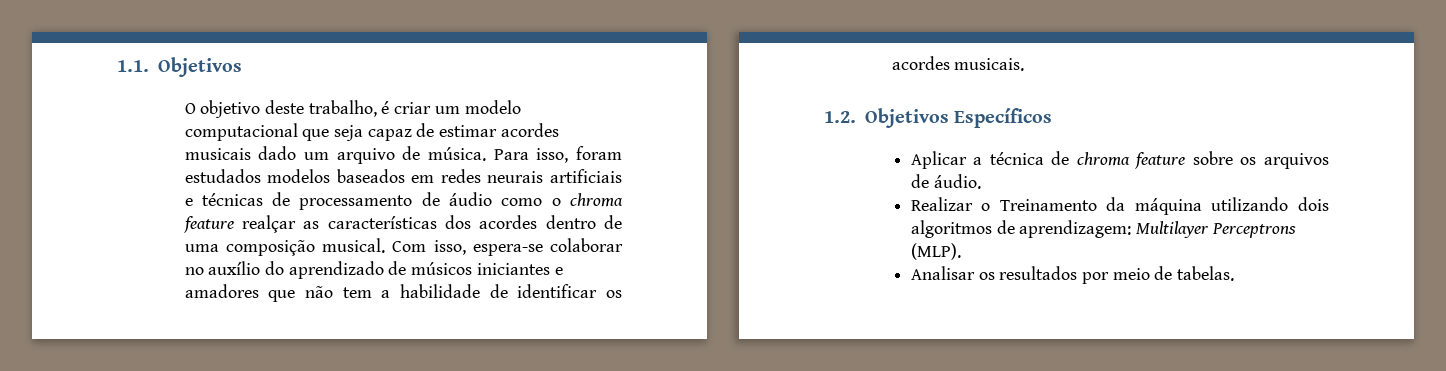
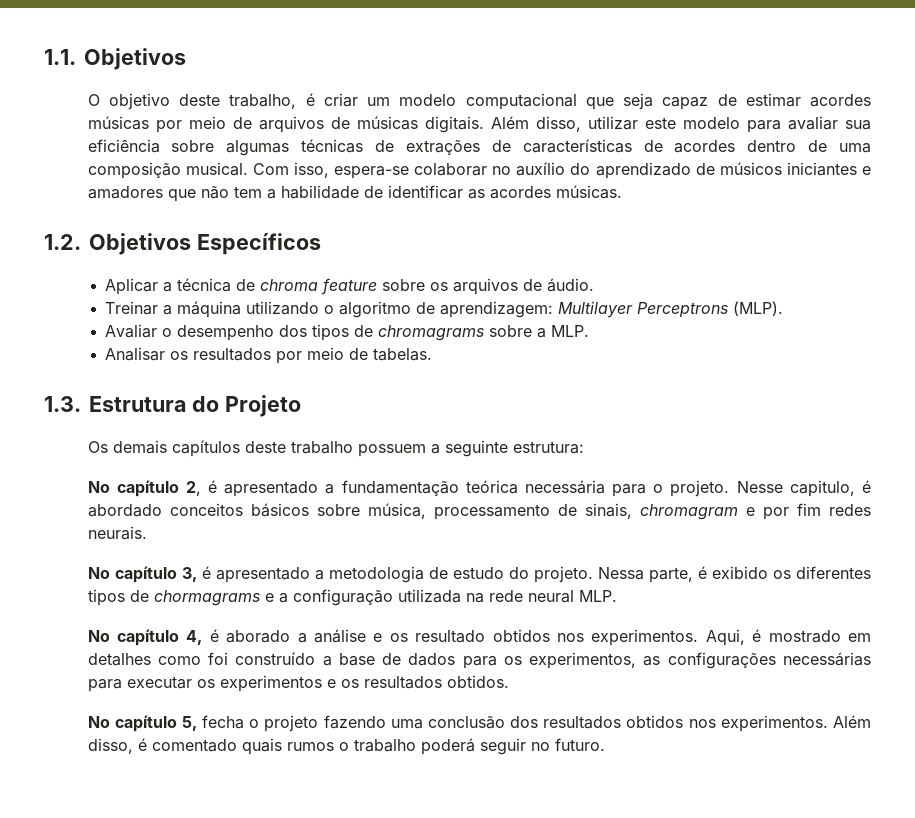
- O objetivo deste trabalho, é criar um modelo computacional que seja capaz de estimar acordes musicais dado um arquivo de música. Para isso, foram estudados modelos baseados em redes neurais artificiais e técnicas de processamento de áudio como o chroma feature realçar as características dos acordes dentro de uma composição musical.
+ O objetivo deste trabalho, é criar um modelo computacional que seja capaz de estimar acordes músicas por meio de arquivos de músicas digitais. Além disso, utilizar este modelo para avaliar sua eficiência sobre algumas técnicas de extrações de características de acordes dentro de uma composição musical.
- Com isso, espera-se colaborar no auxílio do aprendizado de músicos iniciantes e amadores que não tem a habilidade de identificar os acordes musicais.
+ Com isso, espera-se colaborar no auxílio do aprendizado de músicos iniciantes e amadores que não tem a habilidade de identificar as acordes músicas.
- Realizar o Treinamento da máquina utilizando dois algoritmos de aprendizagem: Multilayer Perceptrons (MLP).
+ Treinar a máquina utilizando o algoritmo de aprendizagem: Multilayer Perceptrons (MLP).
+ Avaliar o desempenho dos tipos de chromagrams sobre a MLP.
+ 1.3. Estrutura do Projeto
+ Os demais capítulos deste trabalho possuem a seguinte estrutura:
+ No capítulo 2, é apresentado a fundamentação teórica necessária para o projeto. Nesse capitulo, é abordado conceitos básicos sobre música, processamento de sinais, chromagram e por fim redes neurais.
+ No capítulo 3, é apresentado a metodologia de estudo do projeto. Nessa parte, é exibido os diferentes tipos de chormagrams e a configuração utilizada na rede neural MLP.
+ No capítulo 4, é aborado a análise e os resultado obtidos nos experimentos. Aqui, é mostrado em detalhes como foi construído a base de dados para os experimentos, as configurações necessárias para executar os experimentos e os resultados obtidos.
+ No capítulo 5, fecha o projeto fazendo uma conclusão dos resultados obtidos nos experimentos. Além disso, é comentado quais rumos o trabalho poderá seguir no futuro.

